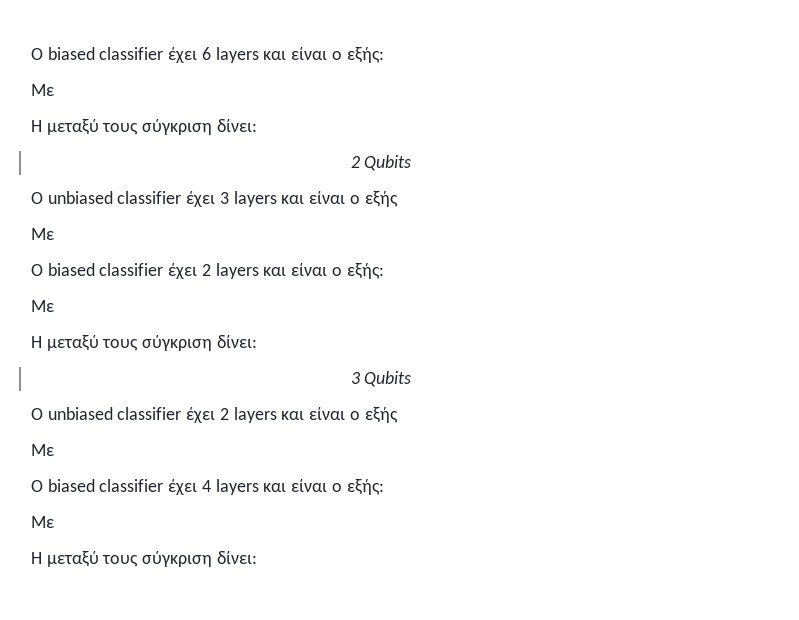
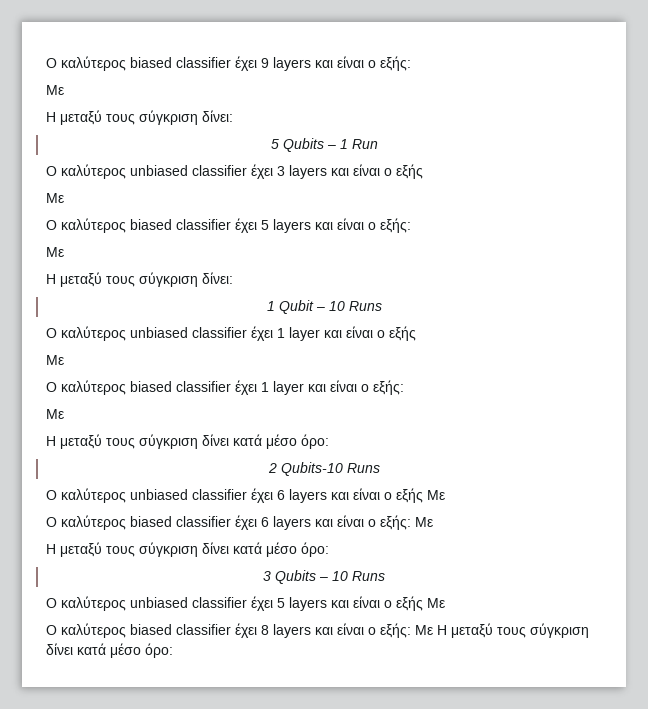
- Ο biased classifier έχει 6 layers και είναι ο εξής:
+ Ο καλύτερος biased classifier έχει 9 layers και είναι ο εξής:
- 2 Qubits
- Ο unbiased classifier έχει 3 layers και είναι ο εξής
+ 5 Qubits – 1 Run
+ Ο καλύτερος unbiased classifier έχει 3 layers και είναι ο εξής
- Ο biased classifier έχει 2 layers και είναι ο εξής:
+ Ο καλύτερος biased classifier έχει 5 layers και είναι ο εξής:
- 3 Qubits
- Ο unbiased classifier έχει 2 layers και είναι ο εξής
+ 1 Qubit – 10 Runs
+ Ο καλύτερος unbiased classifier έχει 1 layer και είναι ο εξής
  Με
- Ο biased classifier έχει 4 layers και είναι ο εξής:
+ Ο καλύτερος biased classifier έχει 1 layer και είναι ο εξής:
  Με
- H μεταξύ τους σύγκριση δίνει:
+ H μεταξύ τους σύγκριση δίνει κατά μέσο όρο:
+ 2 Qubits-10 Runs
+ Ο καλύτερος unbiased classifier έχει 6 layers και είναι ο εξής Με
+ Ο καλύτερος biased classifier έχει 6 layers και είναι ο εξής: Με
+ H μεταξύ τους σύγκριση δίνει κατά μέσο όρο:
+ 3 Qubits – 10 Runs
+ Ο καλύτερος unbiased classifier έχει 5 layers και είναι ο εξής Με
+ Ο καλύτερος biased classifier έχει 8 layers και είναι ο εξής: Με H μεταξύ τους σύγκριση δίνει κατά μέσο όρο:

